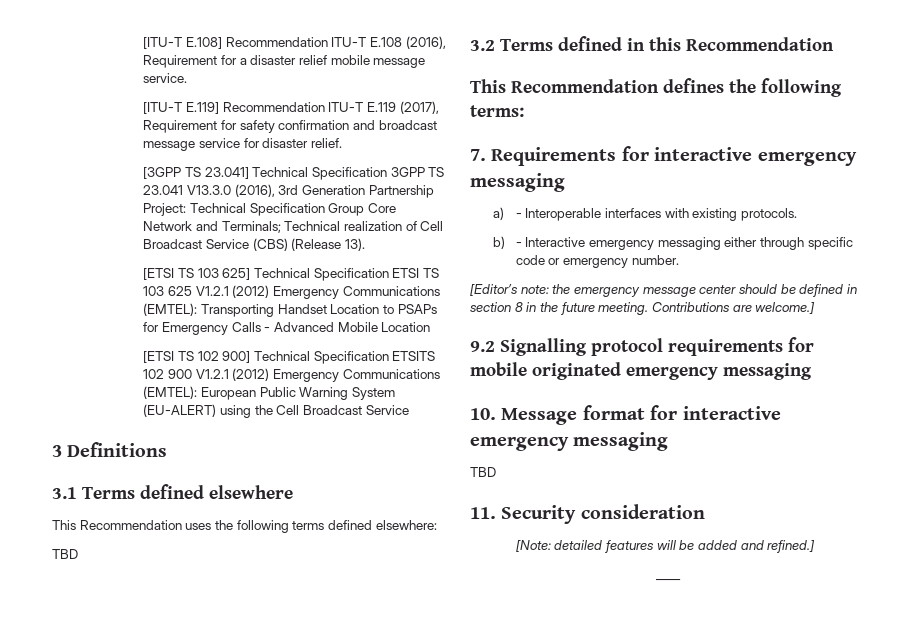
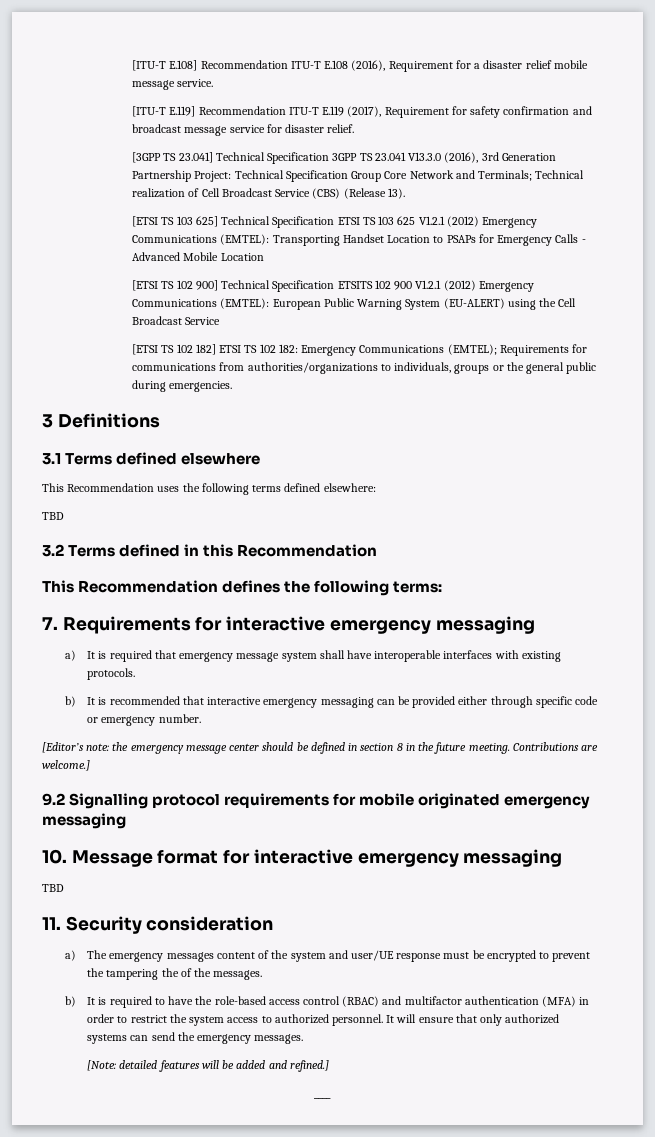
+ [ETSI TS 102 182] ETSI TS 102 182: Emergency Communications (EMTEL); Requirements for communications from authorities/organizations to individuals, groups or the general public during emergencies.
- a) - Interoperable interfaces with existing protocols.
+ a) It is required that emergency message system shall have interoperable interfaces with existing protocols.
- b) - Interactive emergency messaging either through specific code or emergency number.
+ b) It is recommended that interactive emergency messaging can be provided either through specific code or emergency number.
+ a) The emergency messages content of the system and user/UE response must be encrypted to prevent the tampering the of the messages.
+ b) It is required to have the role-based access control (RBAC) and multifactor authentication (MFA) in order to restrict the system access to authorized personnel. It will ensure that only authorized systems can send the emergency messages.

